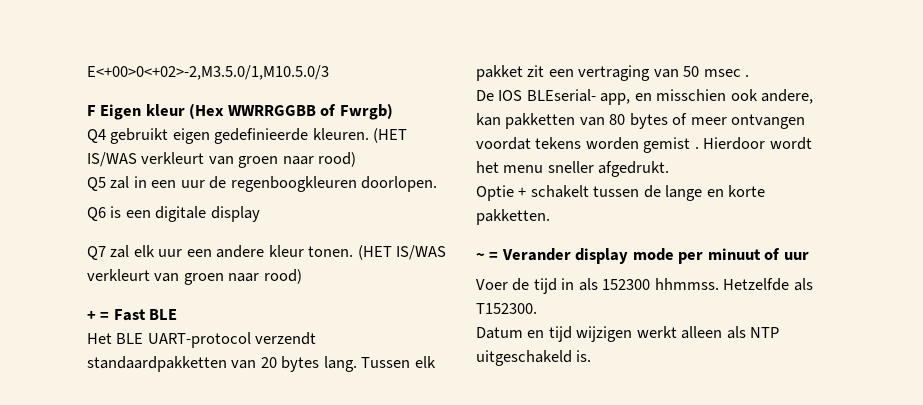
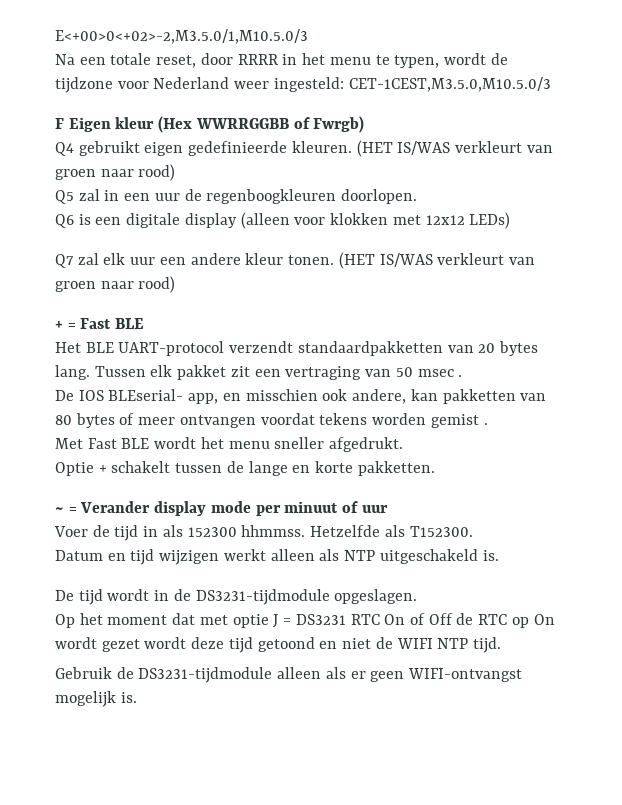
+ Na een totale reset, door RRRR in het menu te typen, wordt de tijdzone voor Nederland weer ingesteld: CET-1CEST,M3.5.0,M10.5.0/3
- Q6 is een digitale display
+ Q6 is een digitale display (alleen voor klokken met 12x12 LEDs)
- De IOS BLEserial- app, en misschien ook andere, kan pakketten van 80 bytes of meer ontvangen voordat tekens worden gemist . Hierdoor wordt het menu sneller afgedrukt.
+ De IOS BLEserial- app, en misschien ook andere, kan pakketten van 80 bytes of meer ontvangen voordat tekens worden gemist .
+ Met Fast BLE wordt het menu sneller afgedrukt.
+ De tijd wordt in de DS3231-tijdmodule opgeslagen.
+ Op het moment dat met optie J = DS3231 RTC On of Off de RTC op On wordt gezet wordt deze tijd getoond en niet de WIFI NTP tijd.
+ Gebruik de DS3231-tijdmodule alleen als er geen WIFI-ontvangst mogelijk is.

